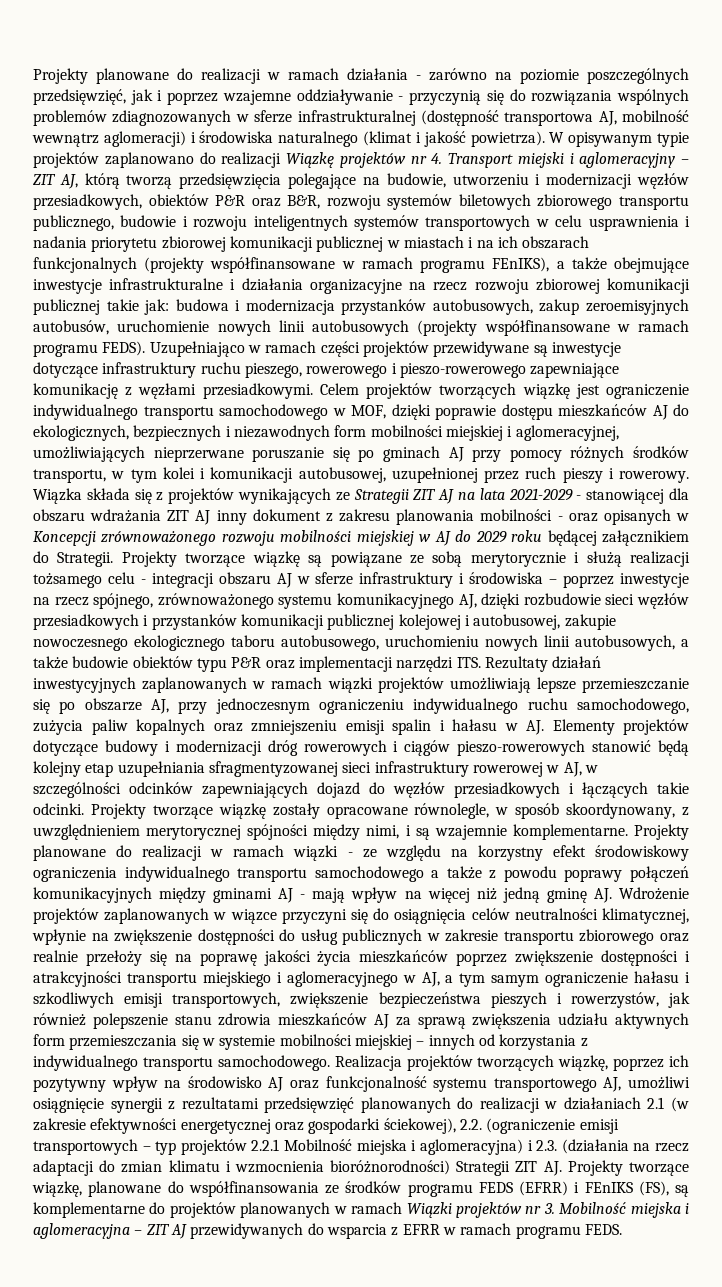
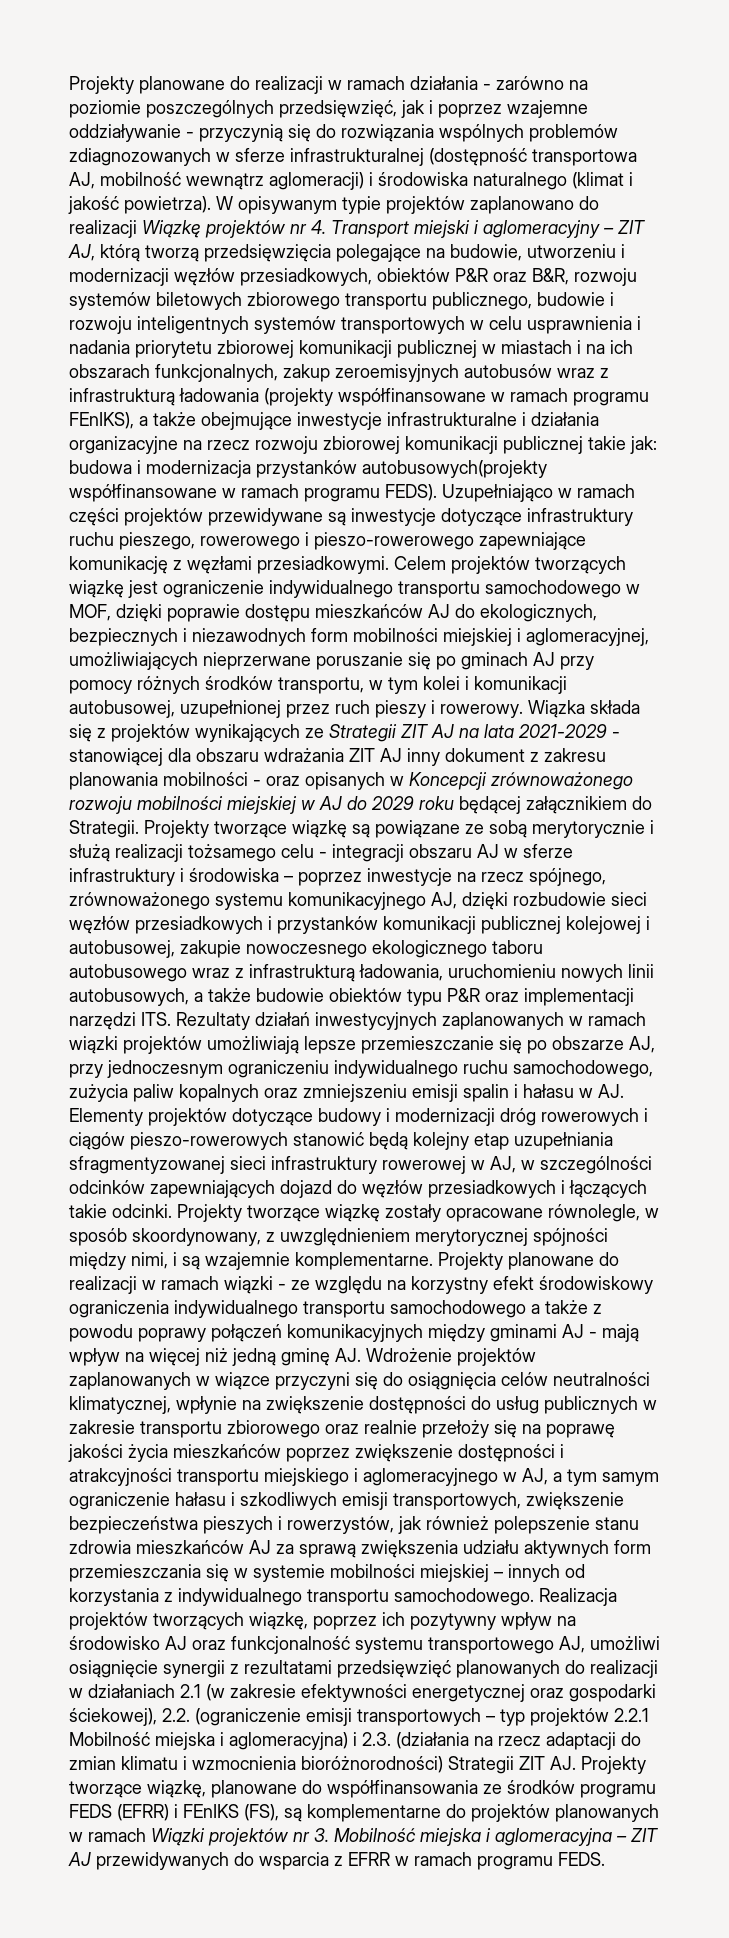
- W opisywanym typie projektów zaplanowano do realizacji Wiązkę projektów nr 4. Transport miejski i aglomeracyjny – ZIT AJ, którą tworzą przedsięwzięcia polegające na budowie, utworzeniu i modernizacji węzłów przesiadkowych, obiektów P&R oraz B&R, rozwoju systemów biletowych zbiorowego transportu publicznego, budowie i rozwoju inteligentnych systemów transportowych w celu usprawnienia i nadania priorytetu zbiorowej komunikacji publicznej w miastach i na ich obszarach funkcjonalnych (projekty współfinansowane w ramach programu FEnIKS), a także obejmujące inwestycje infrastrukturalne i działania organizacyjne na rzecz rozwoju zbiorowej komunikacji publicznej takie jak:
+ W opisywanym typie projektów zaplanowano do realizacji Wiązkę projektów nr 4. Transport miejski i aglomeracyjny – ZIT AJ, którą tworzą przedsięwzięcia polegające na budowie, utworzeniu i modernizacji węzłów przesiadkowych, obiektów P&R oraz B&R, rozwoju systemów biletowych zbiorowego transportu publicznego, budowie i rozwoju inteligentnych systemów transportowych w celu usprawnienia i nadania priorytetu zbiorowej komunikacji publicznej w miastach i na ich obszarach funkcjonalnych, zakup zeroemisyjnych autobusów wraz z infrastrukturą ładowania (projekty współfinansowane w ramach programu FEnIKS), a także obejmujące inwestycje infrastrukturalne i działania organizacyjne na rzecz rozwoju zbiorowej komunikacji publicznej takie jak:
- budowa i modernizacja przystanków autobusowych, zakup zeroemisyjnych autobusów, uruchomienie nowych linii autobusowych (projekty współfinansowane w ramach programu FEDS).
+ budowa i modernizacja przystanków autobusowych(projekty współfinansowane w ramach programu FEDS).
- Projekty tworzące wiązkę są powiązane ze sobą merytorycznie i służą realizacji tożsamego celu - integracji obszaru AJ w sferze infrastruktury i środowiska – poprzez inwestycje na rzecz spójnego, zrównoważonego systemu komunikacyjnego AJ, dzięki rozbudowie sieci węzłów przesiadkowych i przystanków komunikacji publicznej kolejowej i autobusowej, zakupie nowoczesnego ekologicznego taboru autobusowego, uruchomieniu nowych linii autobusowych, a także budowie obiektów typu P&R oraz implementacji narzędzi ITS. Rezultaty działań inwestycyjnych zaplanowanych w ramach wiązki projektów umożliwiają lepsze przemieszczanie się po obszarze AJ, przy jednoczesnym ograniczeniu indywidualnego ruchu samochodowego, zużycia paliw kopalnych oraz zmniejszeniu emisji spalin i hałasu w AJ. Elementy projektów dotyczące budowy i modernizacji dróg rowerowych i ciągów pieszo-rowerowych stanowić będą kolejny etap uzupełniania sfragmentyzowanej sieci infrastruktury rowerowej w AJ, w szczególności odcinków zapewniających dojazd do węzłów przesiadkowych i łączących takie odcinki.
+ Projekty tworzące wiązkę są powiązane ze sobą merytorycznie i służą realizacji tożsamego celu - integracji obszaru AJ w sferze infrastruktury i środowiska – poprzez inwestycje na rzecz spójnego, zrównoważonego systemu komunikacyjnego AJ, dzięki rozbudowie sieci węzłów przesiadkowych i przystanków komunikacji publicznej kolejowej i autobusowej, zakupie nowoczesnego ekologicznego taboru autobusowego wraz z infrastrukturą ładowania, uruchomieniu nowych linii autobusowych, a także budowie obiektów typu P&R oraz implementacji narzędzi ITS. Rezultaty działań inwestycyjnych zaplanowanych w ramach wiązki projektów umożliwiają lepsze przemieszczanie się po obszarze AJ, przy jednoczesnym ograniczeniu indywidualnego ruchu samochodowego, zużycia paliw kopalnych oraz zmniejszeniu emisji spalin i hałasu w AJ. Elementy projektów dotyczące budowy i modernizacji dróg rowerowych i ciągów pieszo-rowerowych stanowić będą kolejny etap uzupełniania sfragmentyzowanej sieci infrastruktury rowerowej w AJ, w szczególności odcinków zapewniających dojazd do węzłów przesiadkowych i łączących takie odcinki.

